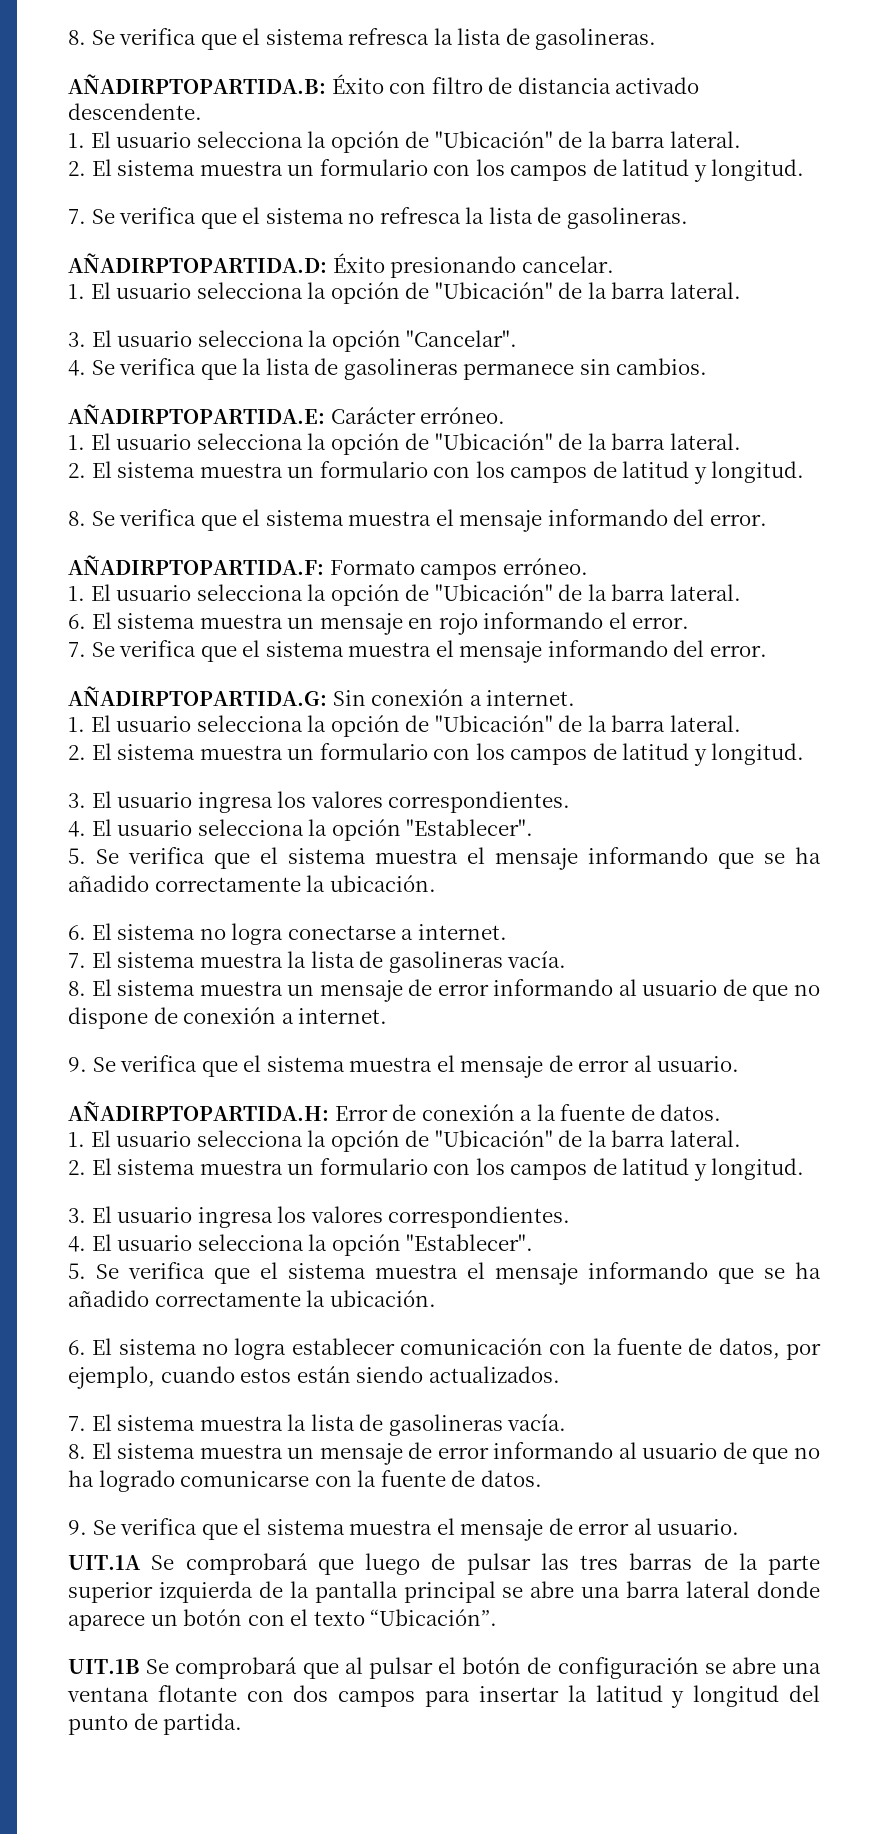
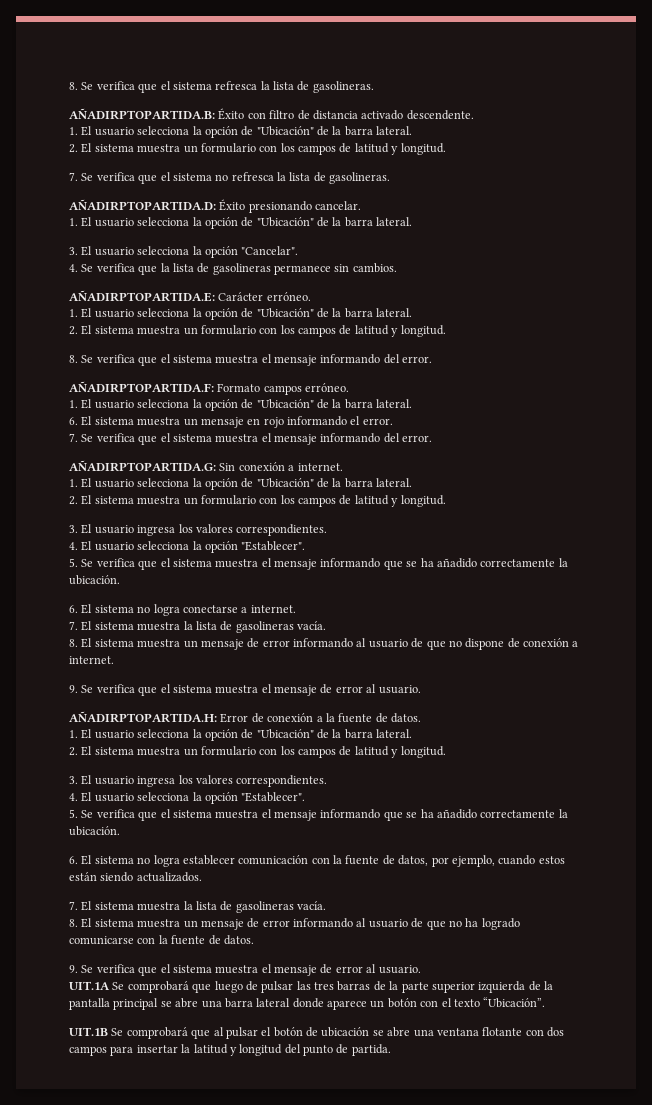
- UIT.1B Se comprobará que al pulsar el botón de configuración se abre una ventana flotante con dos campos para insertar la latitud y longitud del punto de partida.
+ UIT.1B Se comprobará que al pulsar el botón de ubicación se abre una ventana flotante con dos campos para insertar la latitud y longitud del punto de partida.

